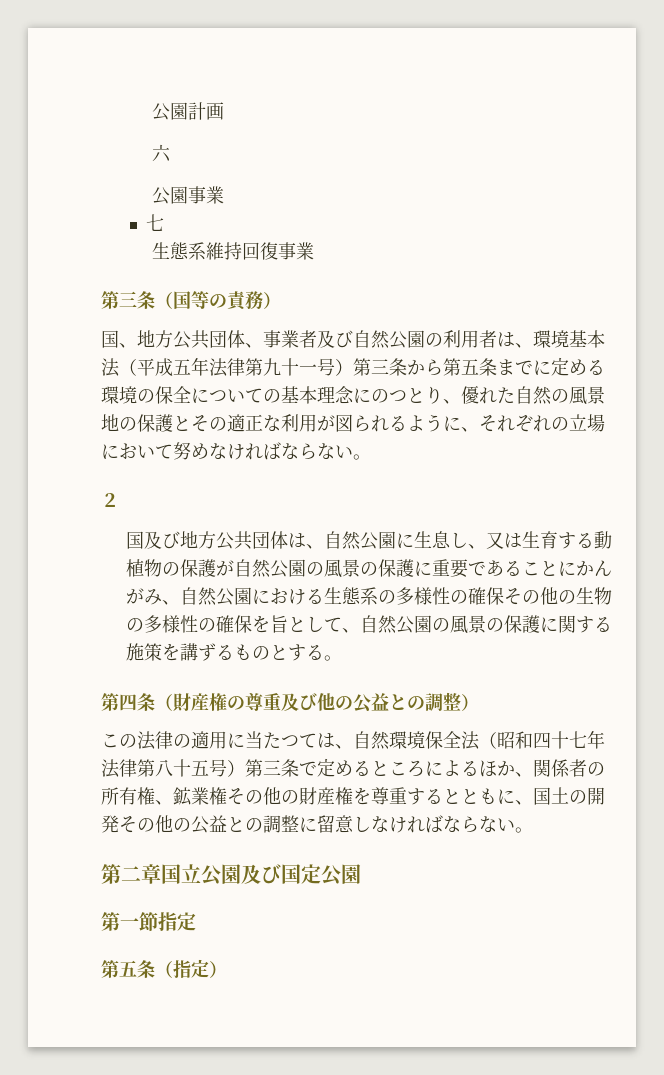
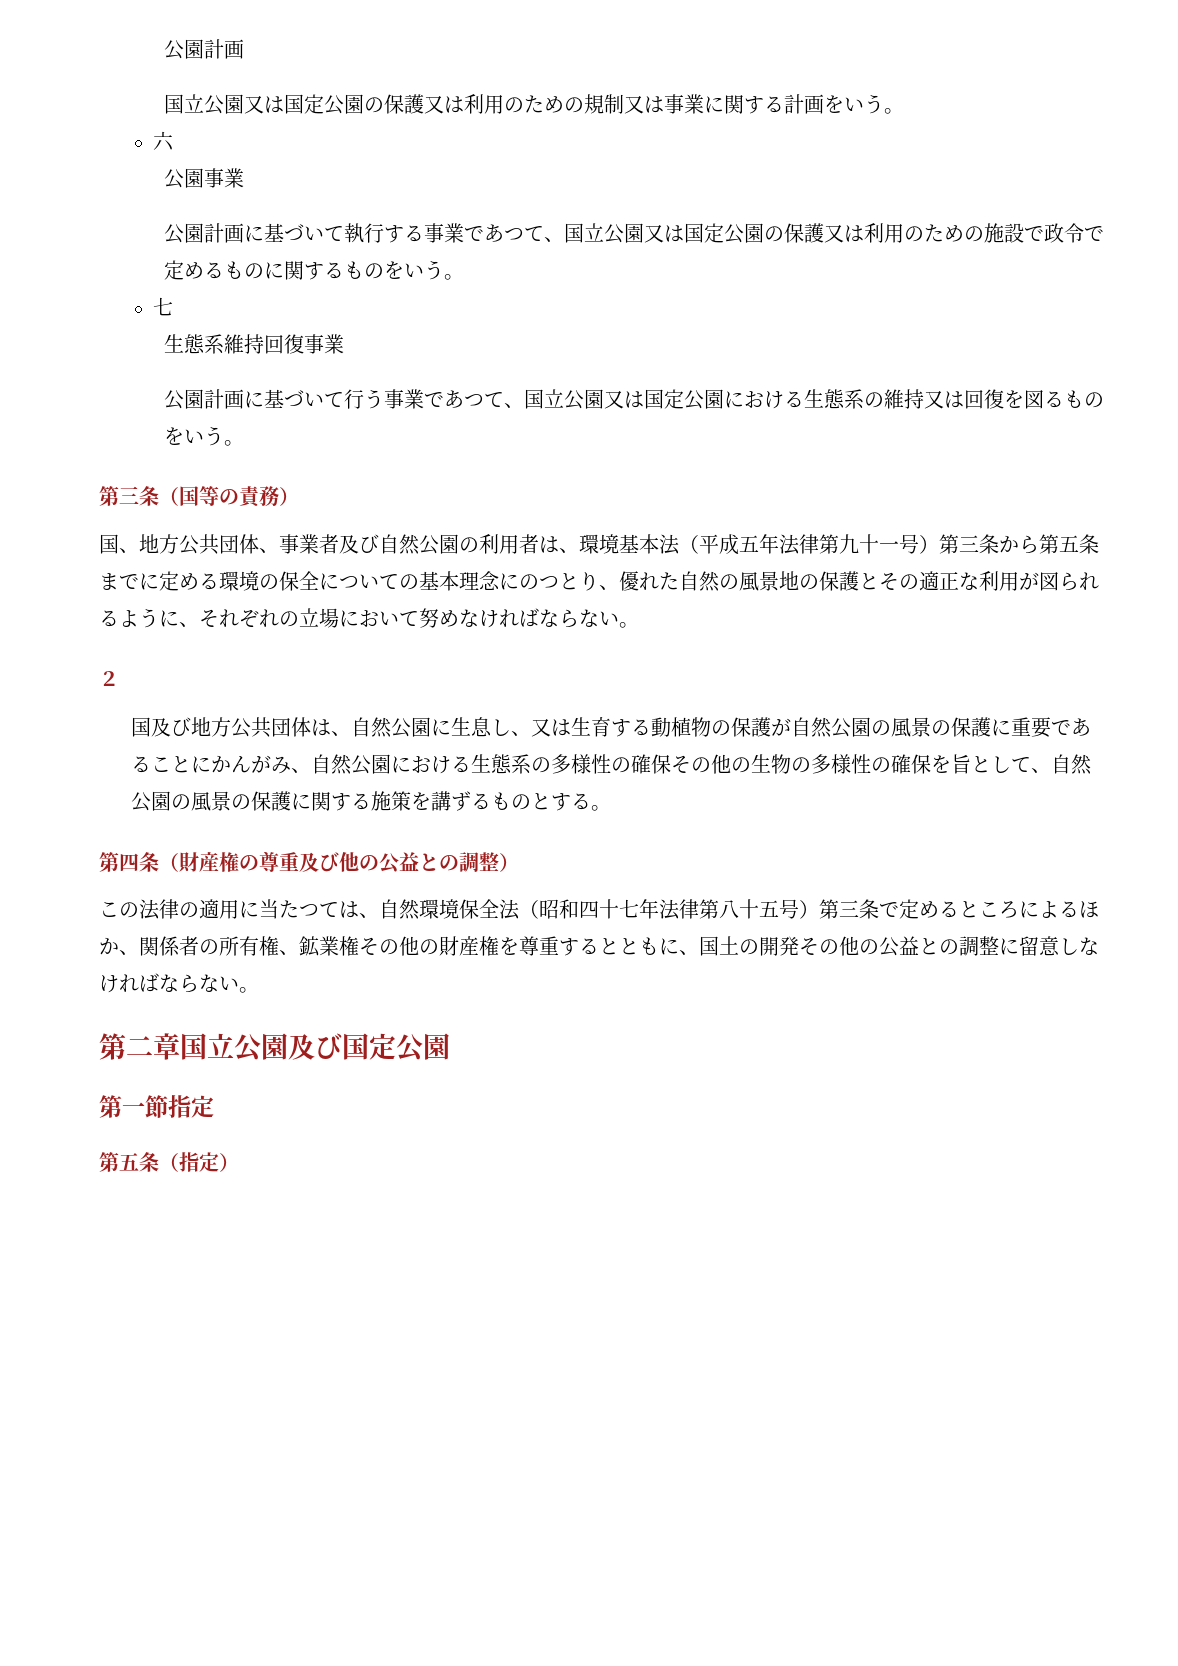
+ 国立公園又は国定公園の保護又は利用のための規制又は事業に関する計画をいう。
  六
  公園事業
+ 公園計画に基づいて執行する事業であつて、国立公園又は国定公園の保護又は利用のための施設で政令で定めるものに関するものをいう。
+ 公園計画に基づいて行う事業であつて、国立公園又は国定公園における生態系の維持又は回復を図るものをいう。

